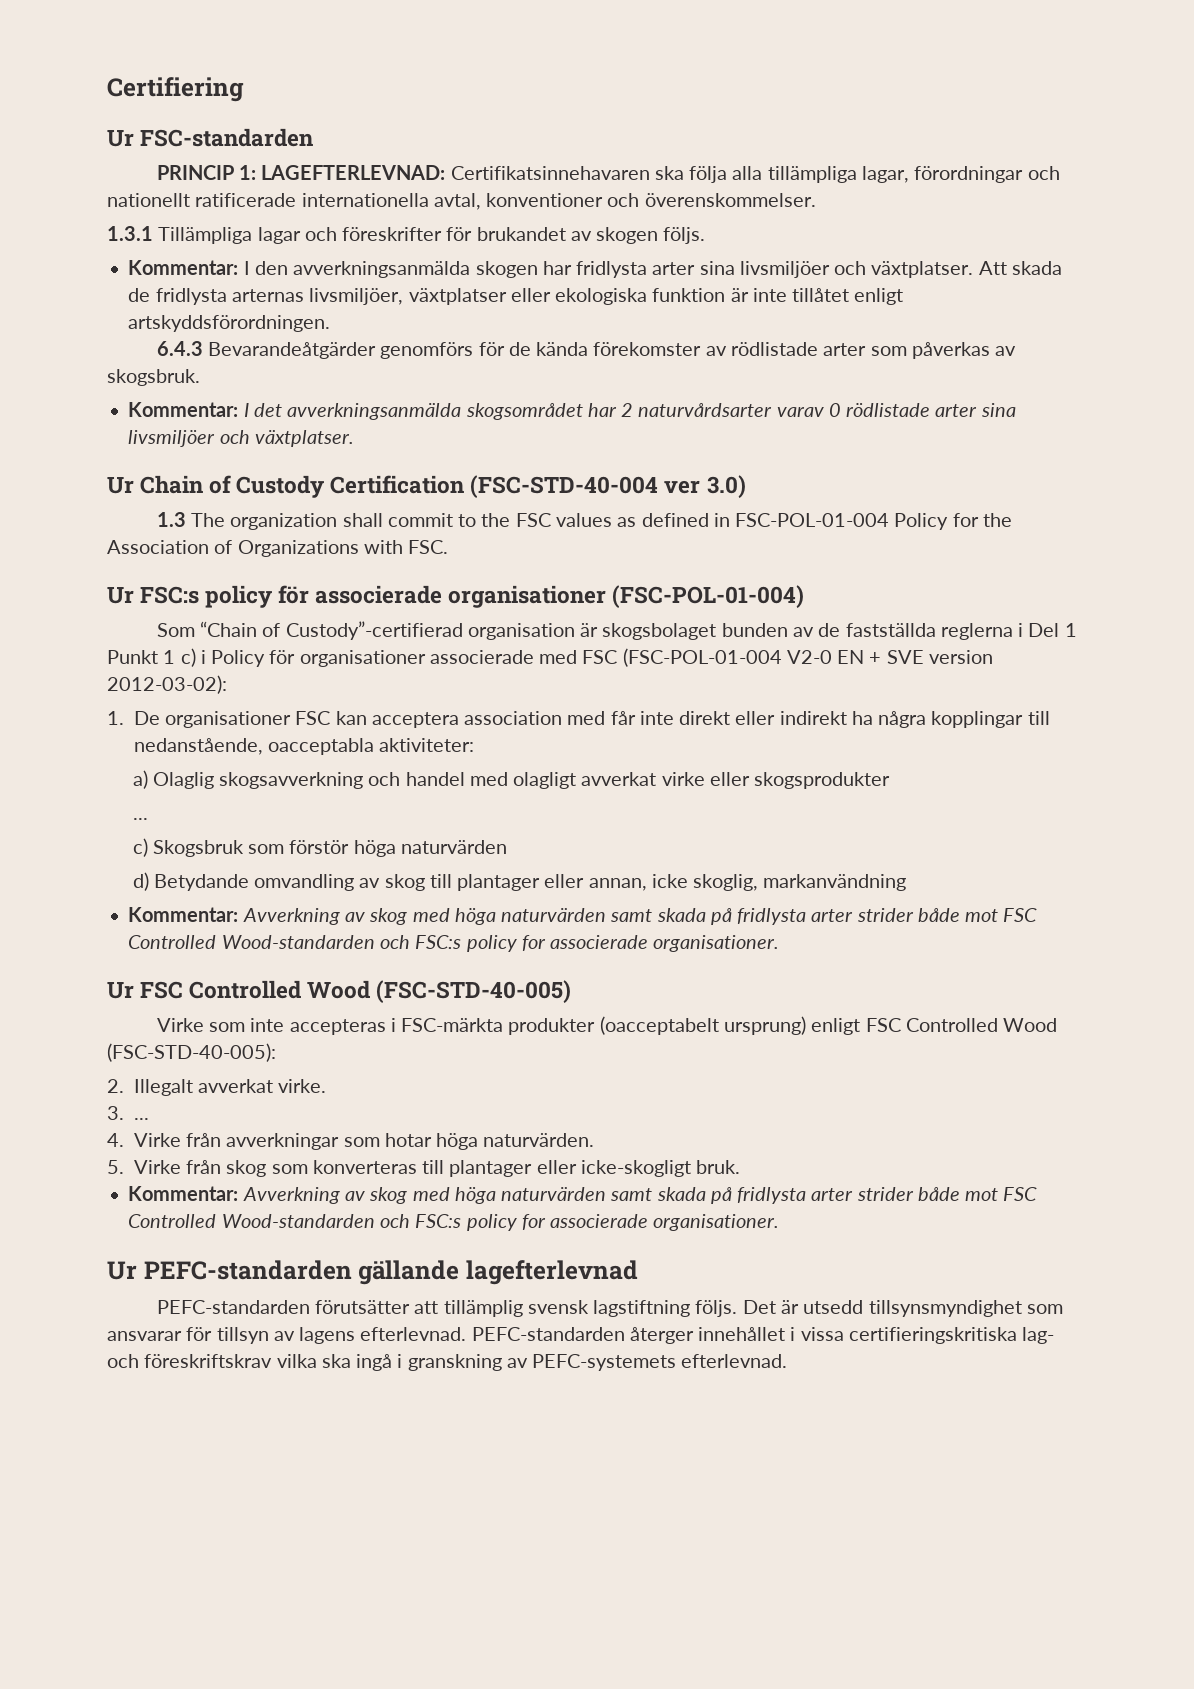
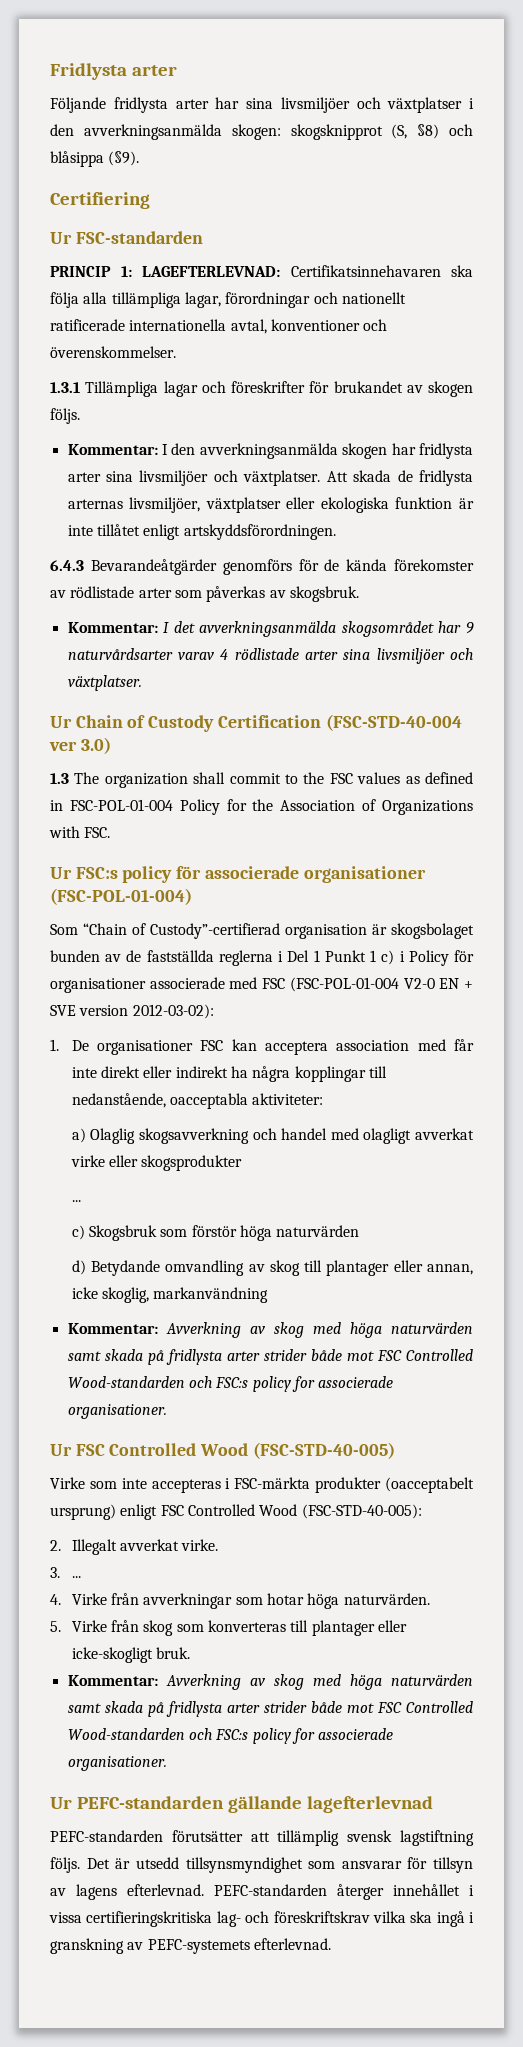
+ Fridlysta arter
+ Följande fridlysta arter har sina livsmiljöer och växtplatser i den avverkningsanmälda skogen: skogsknipprot (S, §8) och blåsippa (§9).
- Kommentar: I det avverkningsanmälda skogsområdet har 2 naturvårdsarter varav 0 rödlistade arter sina livsmiljöer och växtplatser.
+ Kommentar: I det avverkningsanmälda skogsområdet har 9 naturvårdsarter varav 4 rödlistade arter sina livsmiljöer och växtplatser.

